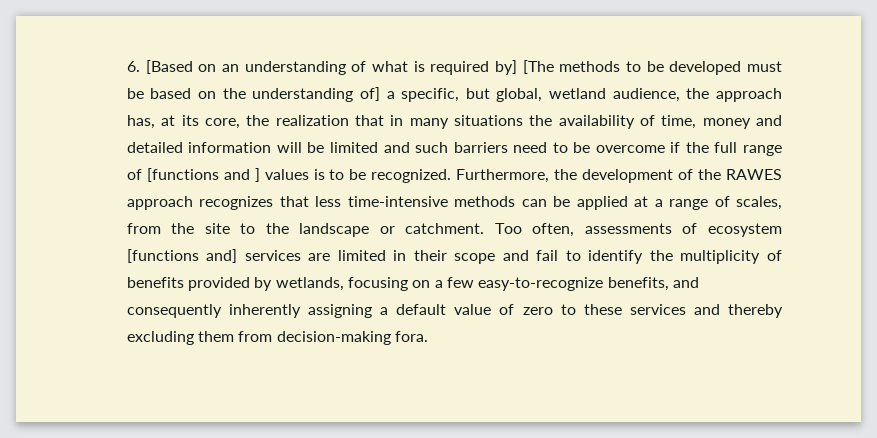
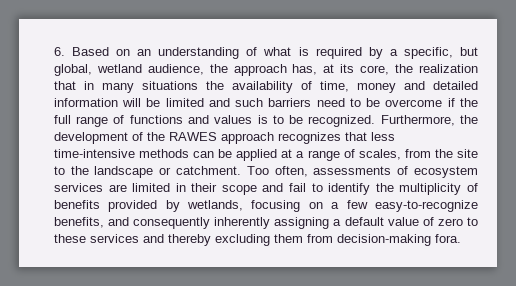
- 6. [Based on an understanding of what is required by] [The methods to be developed must be based on the understanding of] a specific, but global, wetland audience, the approach has, at its core, the realization that in many situations the availability of time, money and detailed information will be limited and such barriers need to be overcome if the full range of [functions and ] values is to be recognized.
+ 6. Based on an understanding of what is required by a specific, but global, wetland audience, the approach has, at its core, the realization that in many situations the availability of time, money and detailed information will be limited and such barriers need to be overcome if the full range of functions and values is to be recognized.
- Too often, assessments of ecosystem [functions and] services are limited in their scope and fail to identify the multiplicity of benefits provided by wetlands, focusing on a few easy-to-recognize benefits, and consequently inherently assigning a default value of zero to these services and thereby excluding them from decision-making fora.
+ Too often, assessments of ecosystem services are limited in their scope and fail to identify the multiplicity of benefits provided by wetlands, focusing on a few easy-to-recognize benefits, and consequently inherently assigning a default value of zero to these services and thereby excluding them from decision-making fora.

